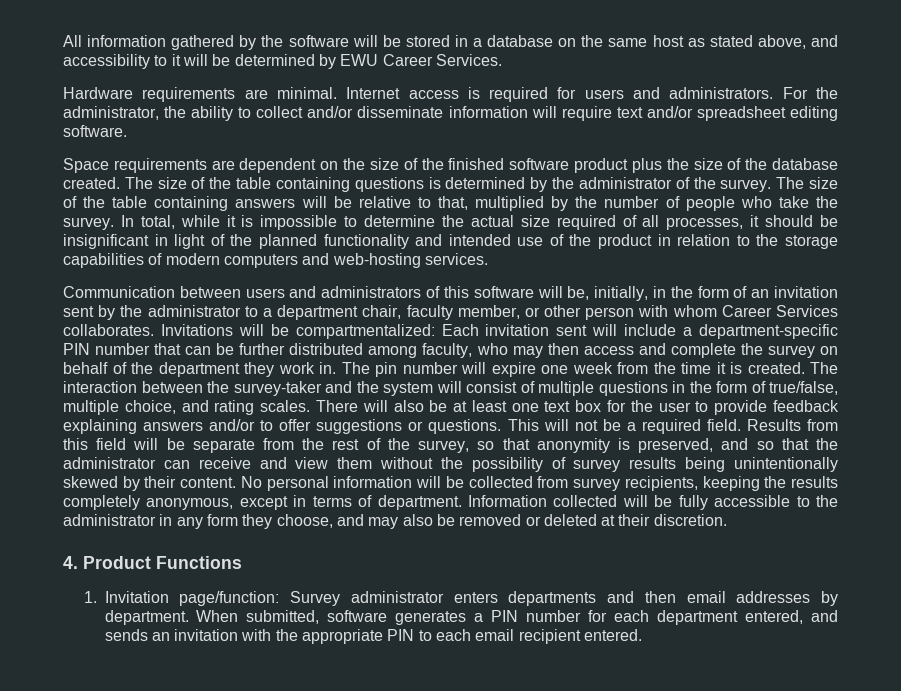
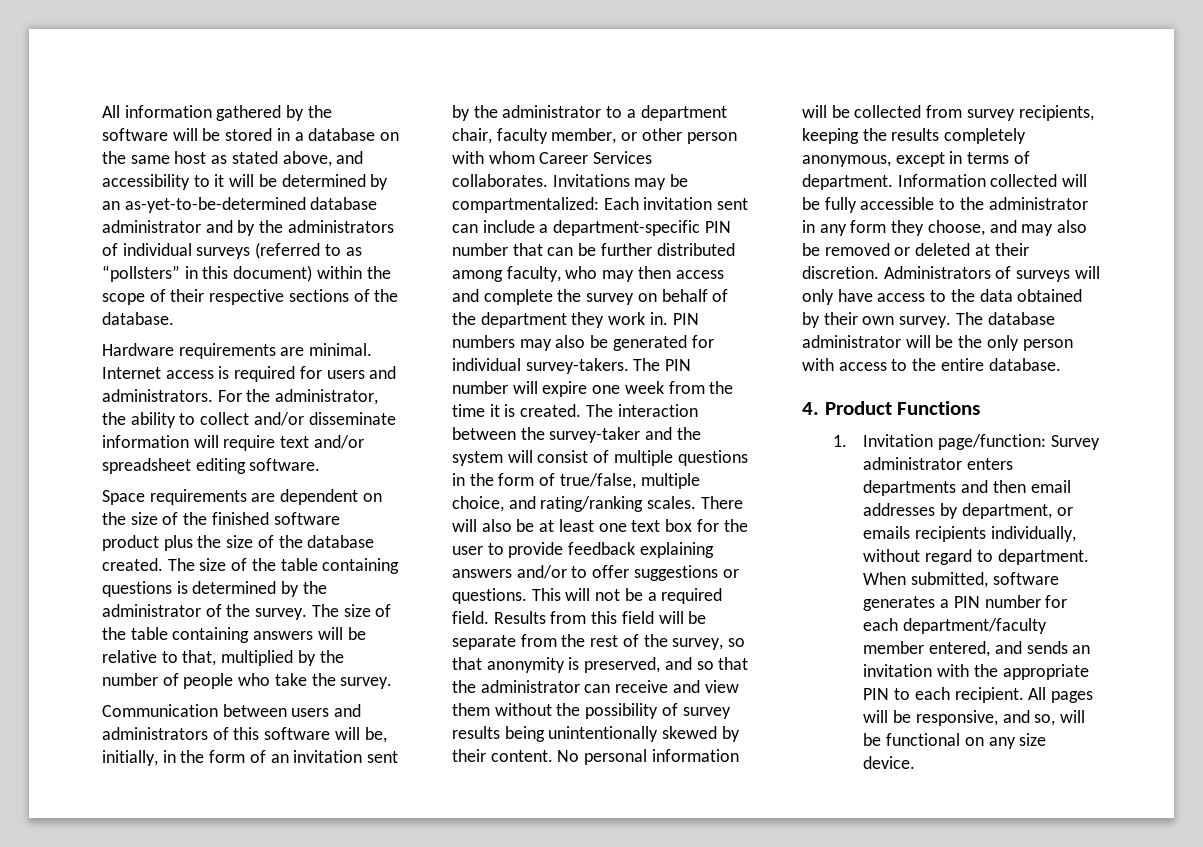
- All information gathered by the software will be stored in a database on the same host as stated above, and accessibility to it will be determined by EWU Career Services.
+ All information gathered by the software will be stored in a database on the same host as stated above, and accessibility to it will be determined by an as-yet-to-be-determined database administrator and by the administrators of individual surveys (referred to as “pollsters” in this document) within the scope of their respective sections of the database.
- In total, while it is impossible to determine the actual size required of all processes, it should be insignificant in light of the planned functionality and intended use of the product in relation to the storage capabilities of modern computers and web-hosting services.
- Invitations will be compartmentalized: Each invitation sent will include a department-specific PIN number that can be further distributed among faculty, who may then access and complete the survey on behalf of the department they work in.
+ Invitations may be compartmentalized: Each invitation sent can include a department-specific PIN number that can be further distributed among faculty, who may then access and complete the survey on behalf of the department they work in.
- The pin number will expire one week from the time it is created.
+ PIN numbers may also be generated for individual survey-takers. The PIN number will expire one week from the time it is created.
- The interaction between the survey-taker and the system will consist of multiple questions in the form of true/false, multiple choice, and rating scales.
+ The interaction between the survey-taker and the system will consist of multiple questions in the form of true/false, multiple choice, and rating/ranking scales.
+ Administrators of surveys will only have access to the data obtained by their own survey. The database administrator will be the only person with access to the entire database.
- 1. Invitation page/function: Survey administrator enters departments and then email addresses by department.
+ 1. Invitation page/function: Survey administrator enters departments and then email addresses by department, or emails recipients individually, without regard to department.
- When submitted, software generates a PIN number for each department entered, and sends an invitation with the appropriate PIN to each email recipient entered.
+ When submitted, software generates a PIN number for each department/faculty member entered, and sends an invitation with the appropriate PIN to each recipient. All pages will be responsive, and so, will be functional on any size device.

